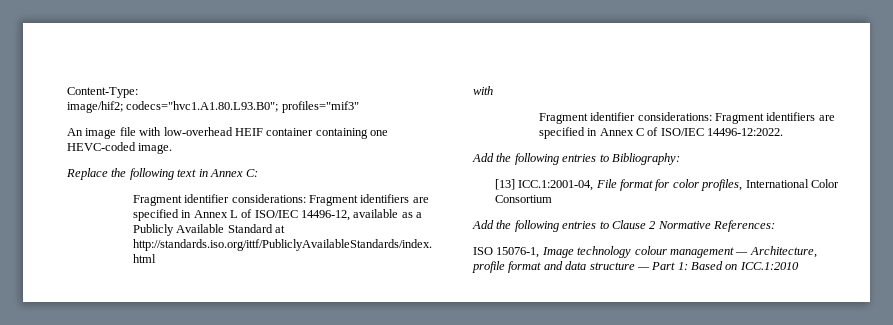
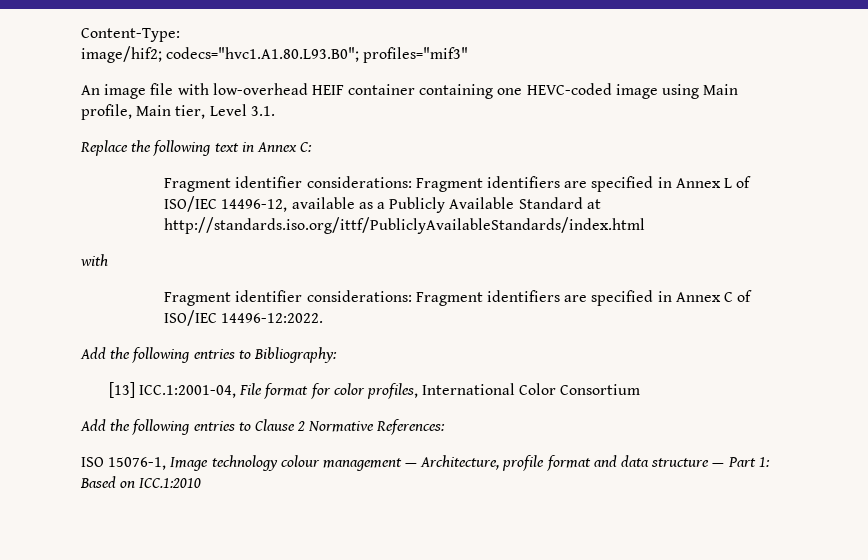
- An image file with low-overhead HEIF container containing one HEVC-coded image.
+ An image file with low-overhead HEIF container containing one HEVC-coded image using Main profile, Main tier, Level 3.1.

